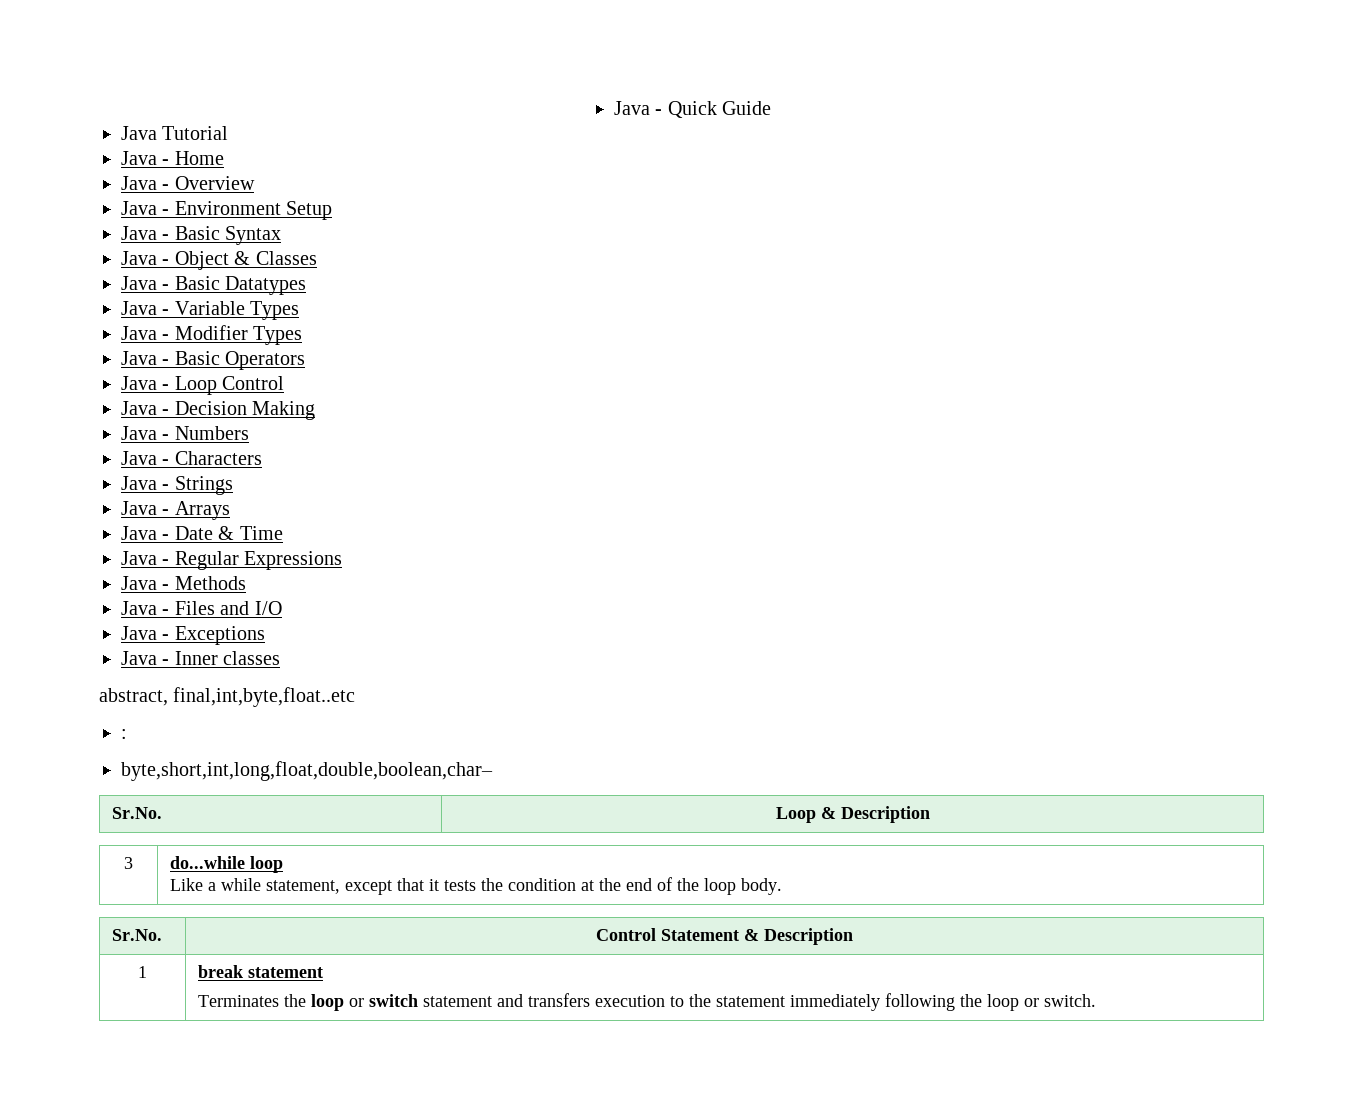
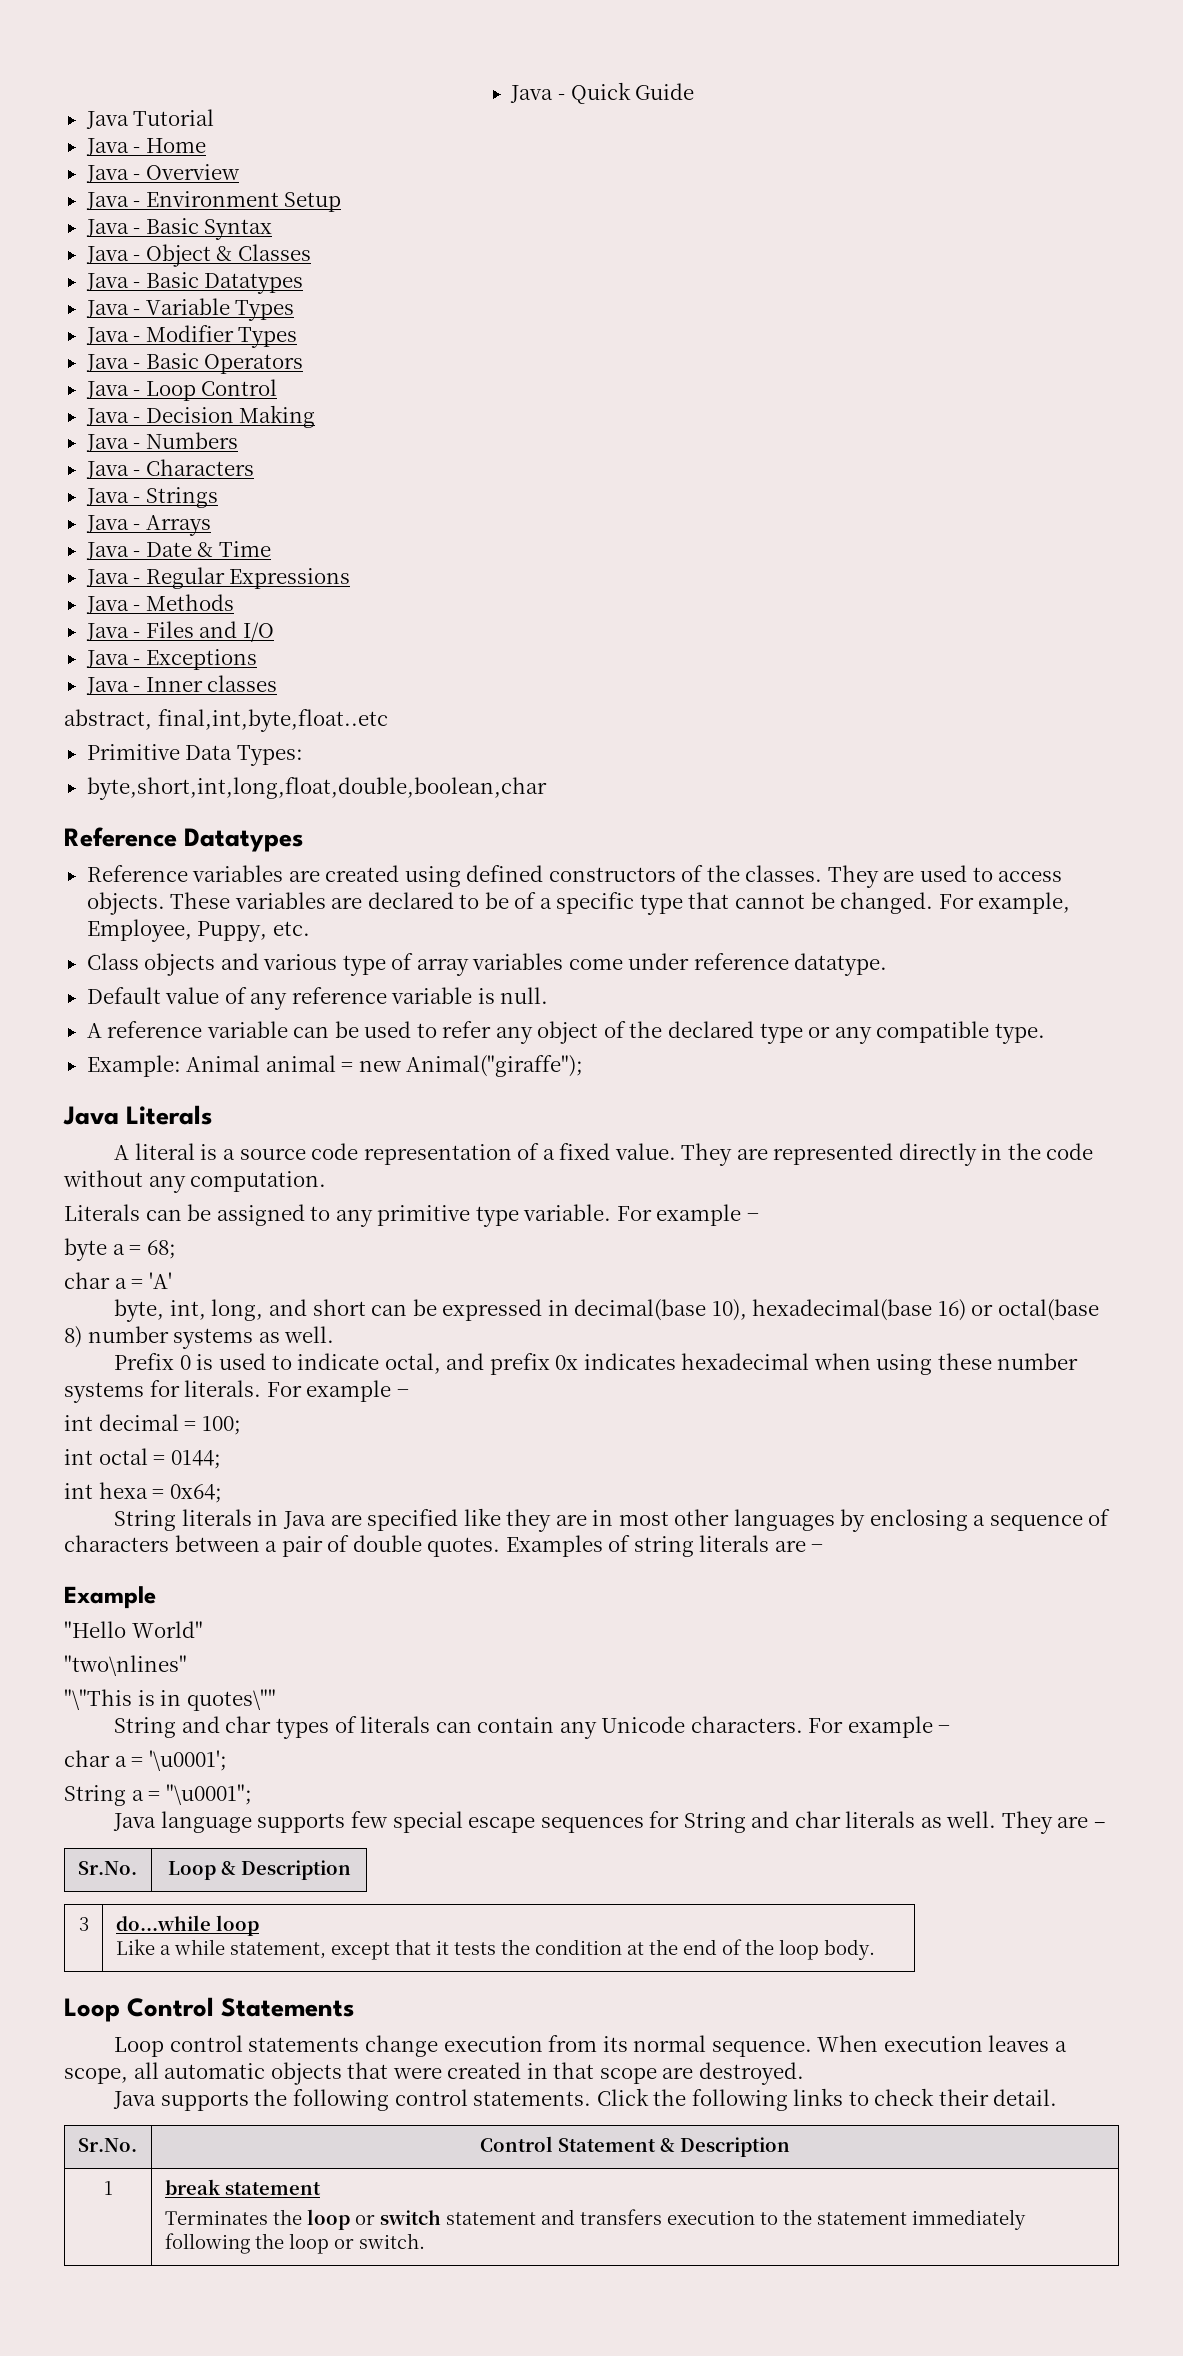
- :
- byte,short,int,long,float,double,boolean,char–
+ Primitive Data Types:
+ byte,short,int,long,float,double,boolean,char
+ Reference Datatypes
+ Reference variables are created using defined constructors of the classes. They are used to access objects. These variables are declared to be of a specific type that cannot be changed. For example, Employee, Puppy, etc.
+ Class objects and various type of array variables come under reference datatype.
+ Default value of any reference variable is null.
+ A reference variable can be used to refer any object of the declared type or any compatible type.
+ Example: Animal animal = new Animal("giraffe");
+ Java Literals
+ A literal is a source code representation of a fixed value. They are represented directly in the code without any computation.
+ Literals can be assigned to any primitive type variable. For example −
+ byte a = 68;
+ char a = 'A'
+ byte, int, long, and short can be expressed in decimal(base 10), hexadecimal(base 16) or octal(base 8) number systems as well.
+ Prefix 0 is used to indicate octal, and prefix 0x indicates hexadecimal when using these number systems for literals. For example −
+ int decimal = 100;
+ int octal = 0144;
+ int hexa = 0x64;
+ String literals in Java are specified like they are in most other languages by enclosing a sequence of characters between a pair of double quotes. Examples of string literals are −
+ Example
+ "Hello World"
+ "two\nlines"
+ "\"This is in quotes\""
+ String and char types of literals can contain any Unicode characters. For example −
+ char a = '\u0001';
+ String a = "\u0001";
+ Java language supports few special escape sequences for String and char literals as well. They are –
+ Loop Control Statements
+ Loop control statements change execution from its normal sequence. When execution leaves a scope, all automatic objects that were created in that scope are destroyed.
+ Java supports the following control statements. Click the following links to check their detail.

